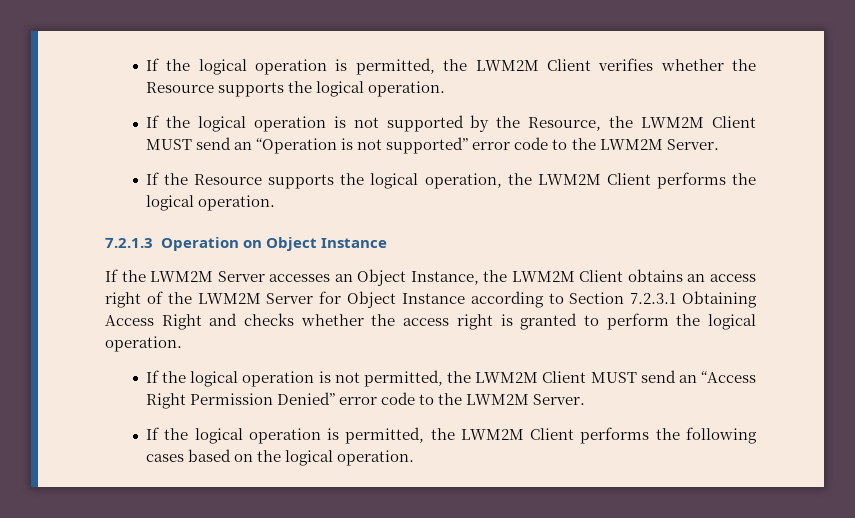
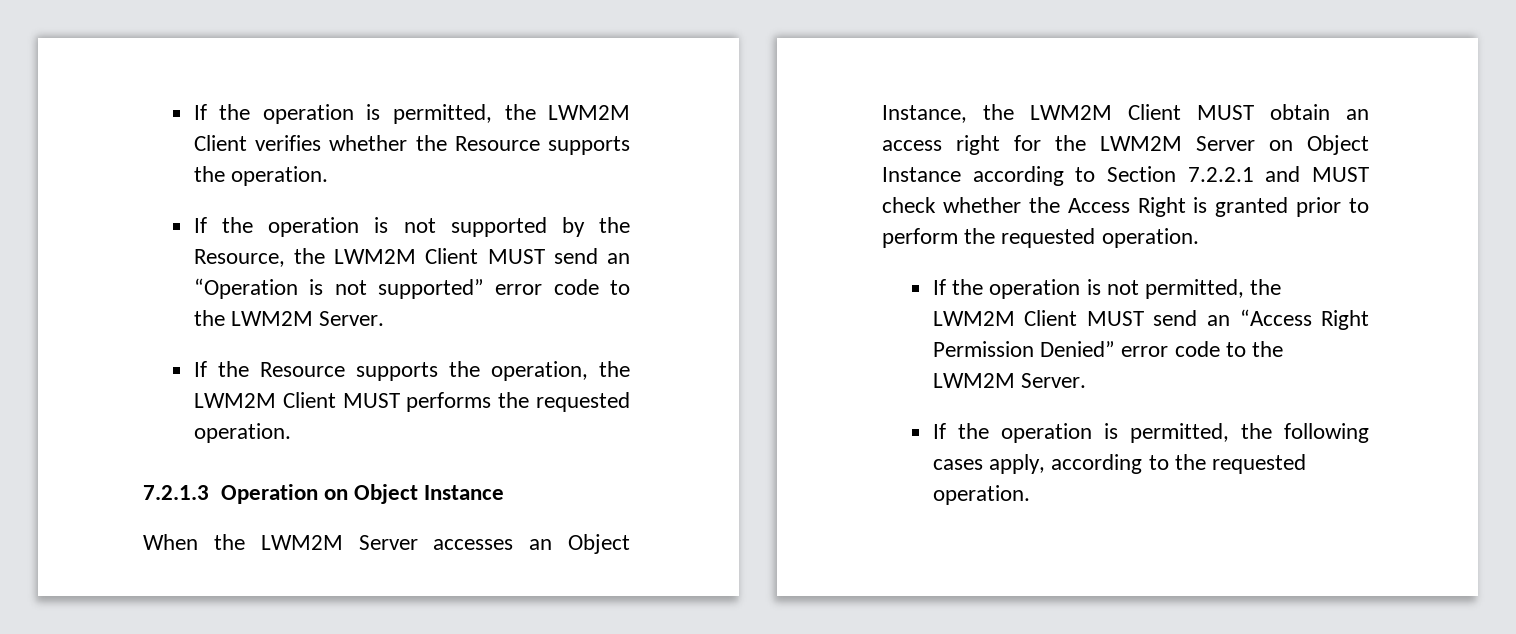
- If the logical operation is permitted, the LWM2M Client verifies whether the Resource supports the logical operation.
- If the logical operation is not supported by the Resource, the LWM2M Client MUST send an “Operation is not supported” error code to the LWM2M Server.
+ If the operation is permitted, the LWM2M Client verifies whether the Resource supports the operation.
+ If the operation is not supported by the Resource, the LWM2M Client MUST send an “Operation is not supported” error code to the LWM2M Server.
- If the Resource supports the logical operation, the LWM2M Client performs the logical operation.
+ If the Resource supports the operation, the LWM2M Client MUST performs the requested operation.
- If the LWM2M Server accesses an Object Instance, the LWM2M Client obtains an access right of the LWM2M Server for Object Instance according to Section 7.2.3.1 Obtaining Access Right and checks whether the access right is granted to perform the logical operation.
- If the logical operation is not permitted, the LWM2M Client MUST send an “Access Right Permission Denied” error code to the LWM2M Server.
+ When the LWM2M Server accesses an Object Instance, the LWM2M Client MUST obtain an access right for the LWM2M Server on Object Instance according to Section 7.2.2.1 and MUST check whether the Access Right is granted prior to perform the requested operation.
+ If the operation is not permitted, the LWM2M Client MUST send an “Access Right Permission Denied” error code to the LWM2M Server.
- If the logical operation is permitted, the LWM2M Client performs the following cases based on the logical operation.
+ If the operation is permitted, the following cases apply, according to the requested operation.

